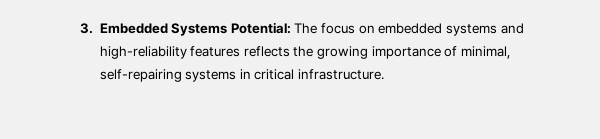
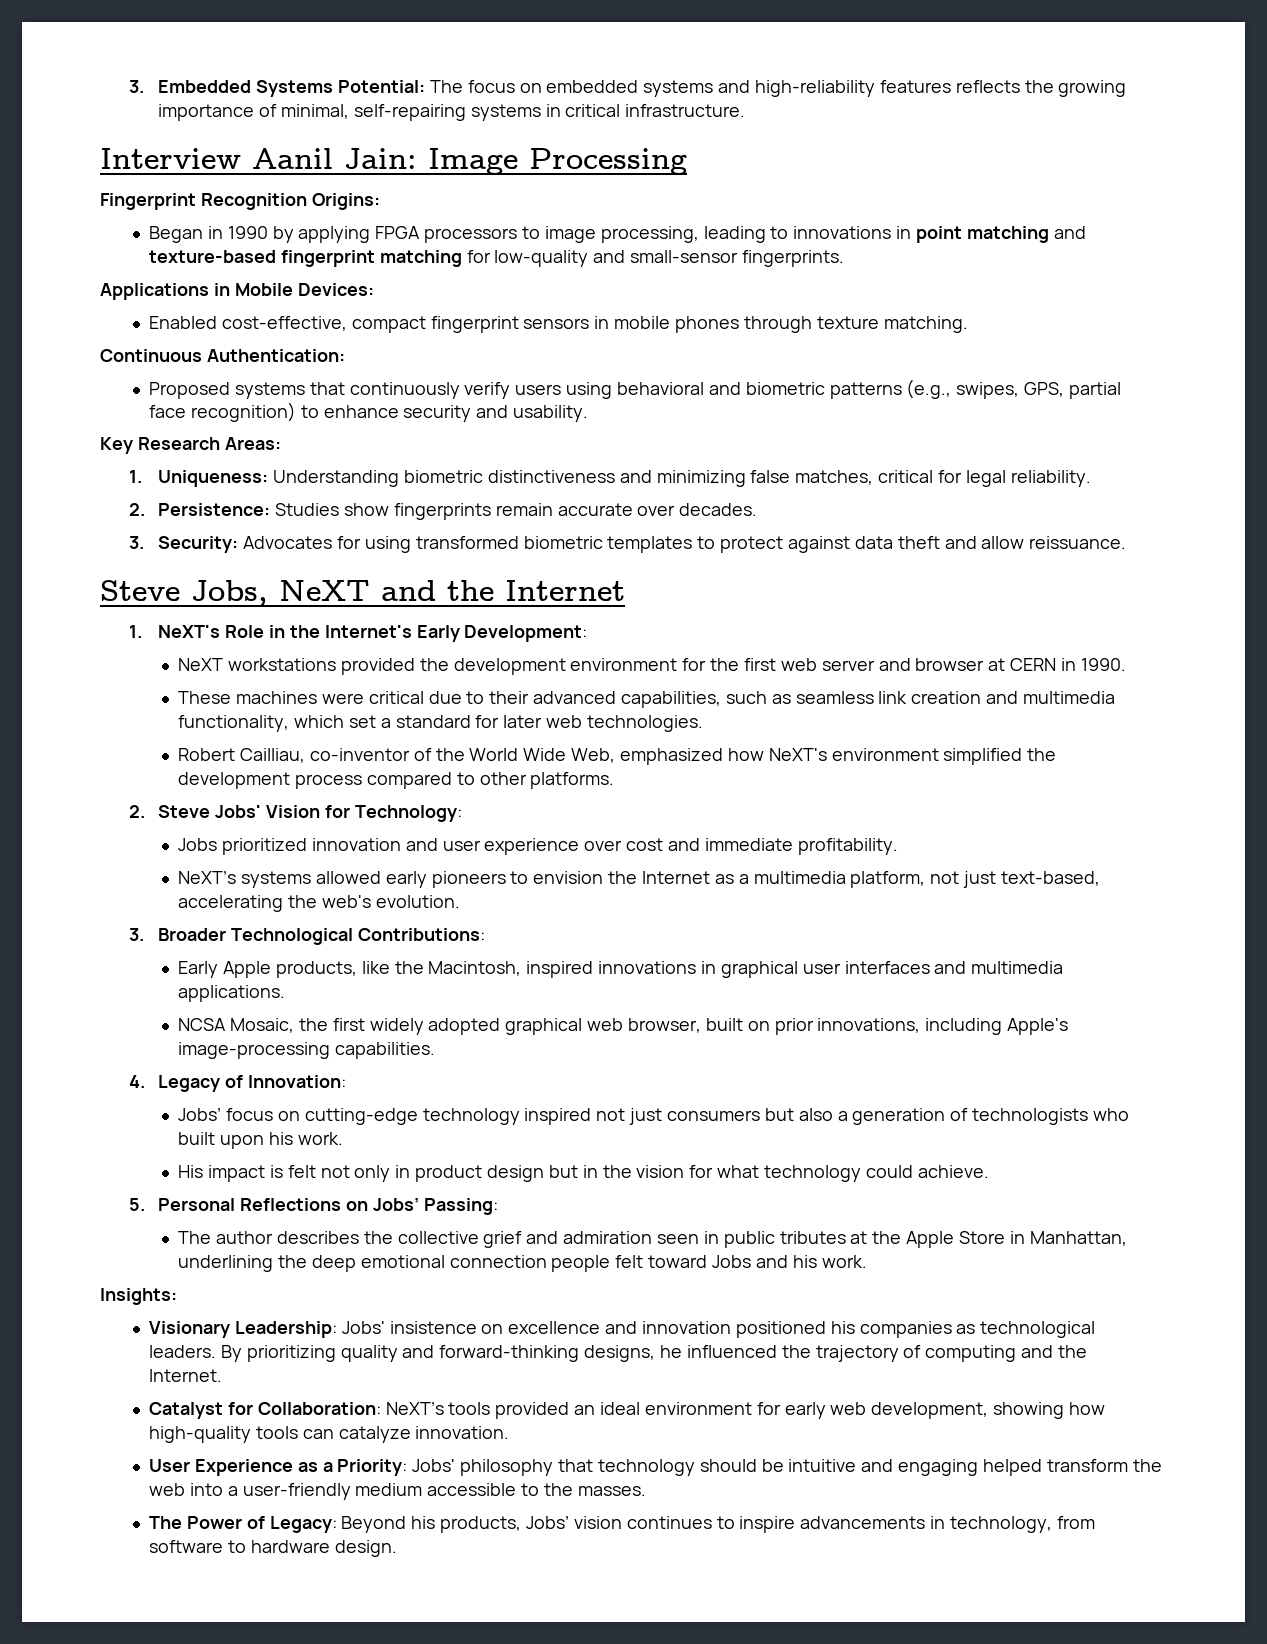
+ Interview Aanil Jain: Image Processing
+ Fingerprint Recognition Origins:
+ Began in 1990 by applying FPGA processors to image processing, leading to innovations in point matching and texture-based fingerprint matching for low-quality and small-sensor fingerprints.
+ Applications in Mobile Devices:
+ Enabled cost-effective, compact fingerprint sensors in mobile phones through texture matching.
+ Continuous Authentication:
+ Proposed systems that continuously verify users using behavioral and biometric patterns (e.g., swipes, GPS, partial face recognition) to enhance security and usability.
+ Key Research Areas:
+ 1. Uniqueness: Understanding biometric distinctiveness and minimizing false matches, critical for legal reliability.
+ 2. Persistence: Studies show fingerprints remain accurate over decades.
+ 3. Security: Advocates for using transformed biometric templates to protect against data theft and allow reissuance.
+ Steve Jobs, NeXT and the Internet
+ 1. NeXT's Role in the Internet's Early Development:
+ NeXT workstations provided the development environment for the first web server and browser at CERN in 1990.
+ These machines were critical due to their advanced capabilities, such as seamless link creation and multimedia functionality, which set a standard for later web technologies.
+ Robert Cailliau, co-inventor of the World Wide Web, emphasized how NeXT's environment simplified the development process compared to other platforms.
+ 2. Steve Jobs' Vision for Technology:
+ Jobs prioritized innovation and user experience over cost and immediate profitability.
+ NeXT’s systems allowed early pioneers to envision the Internet as a multimedia platform, not just text-based, accelerating the web's evolution.
+ 3. Broader Technological Contributions:
+ Early Apple products, like the Macintosh, inspired innovations in graphical user interfaces and multimedia applications.
+ NCSA Mosaic, the first widely adopted graphical web browser, built on prior innovations, including Apple's image-processing capabilities.
+ 4. Legacy of Innovation:
+ Jobs’ focus on cutting-edge technology inspired not just consumers but also a generation of technologists who built upon his work.
+ His impact is felt not only in product design but in the vision for what technology could achieve.
+ 5. Personal Reflections on Jobs’ Passing:
+ The author describes the collective grief and admiration seen in public tributes at the Apple Store in Manhattan, underlining the deep emotional connection people felt toward Jobs and his work.
+ Insights:
+ Visionary Leadership: Jobs' insistence on excellence and innovation positioned his companies as technological leaders. By prioritizing quality and forward-thinking designs, he influenced the trajectory of computing and the Internet.
+ Catalyst for Collaboration: NeXT’s tools provided an ideal environment for early web development, showing how high-quality tools can catalyze innovation.
+ User Experience as a Priority: Jobs' philosophy that technology should be intuitive and engaging helped transform the web into a user-friendly medium accessible to the masses.
+ The Power of Legacy: Beyond his products, Jobs’ vision continues to inspire advancements in technology, from software to hardware design.

